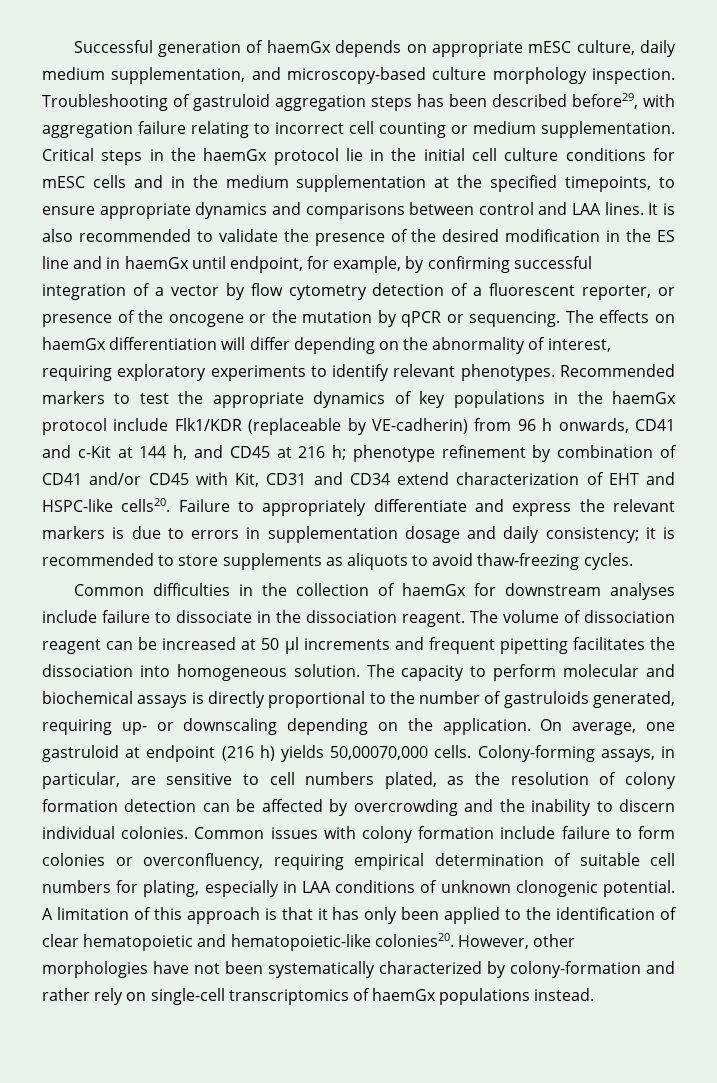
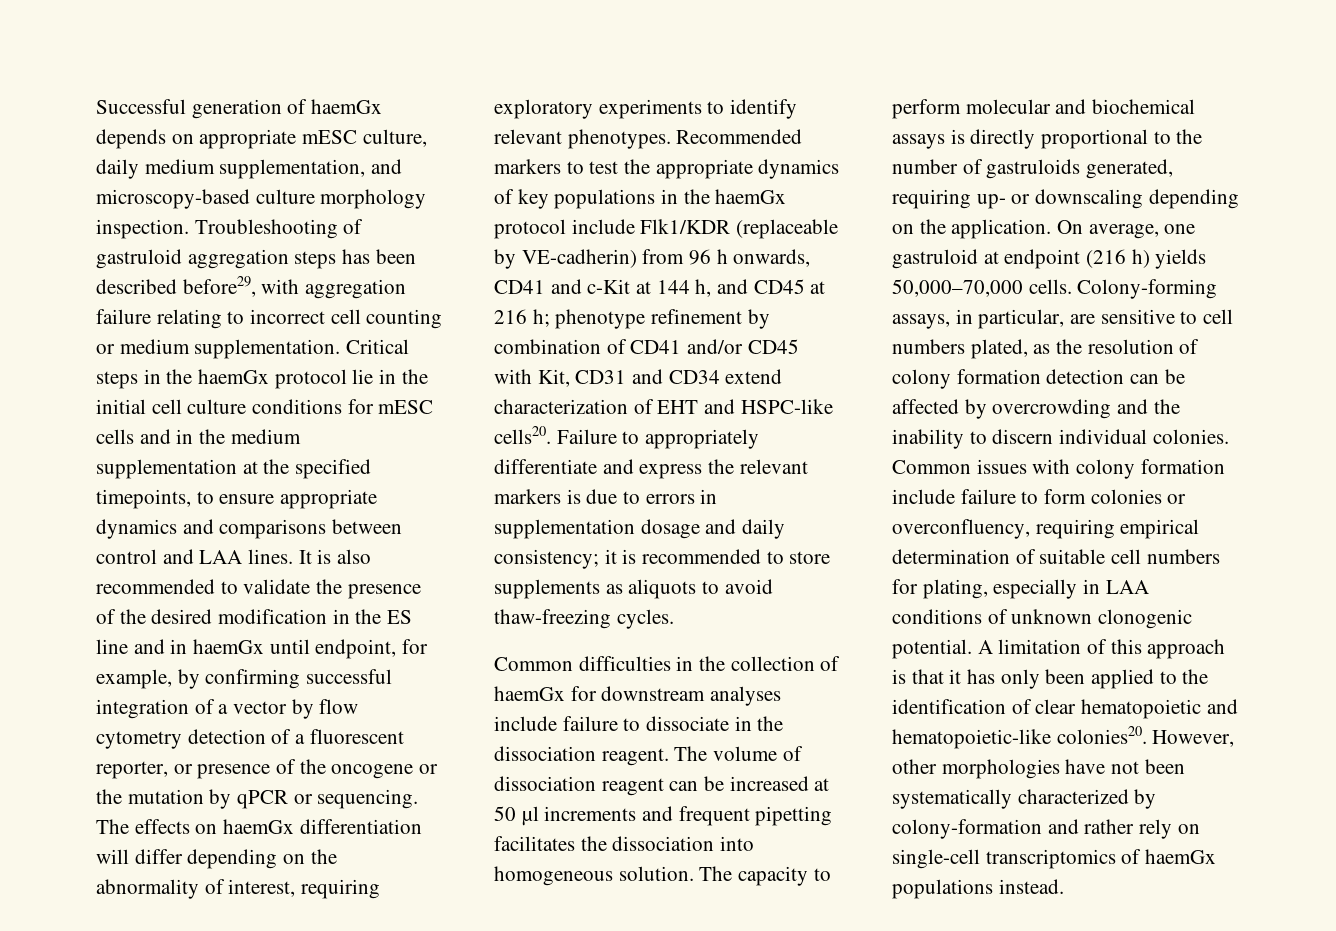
- On average, one gastruloid at endpoint (216 h) yields 50,00070,000 cells.
+ On average, one gastruloid at endpoint (216 h) yields 50,000–70,000 cells.

